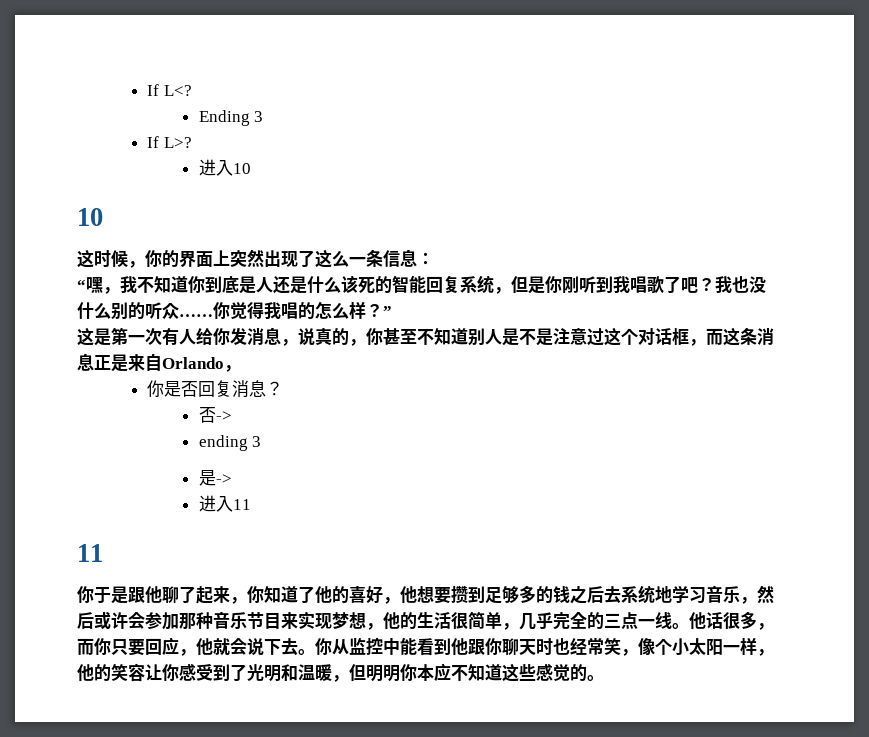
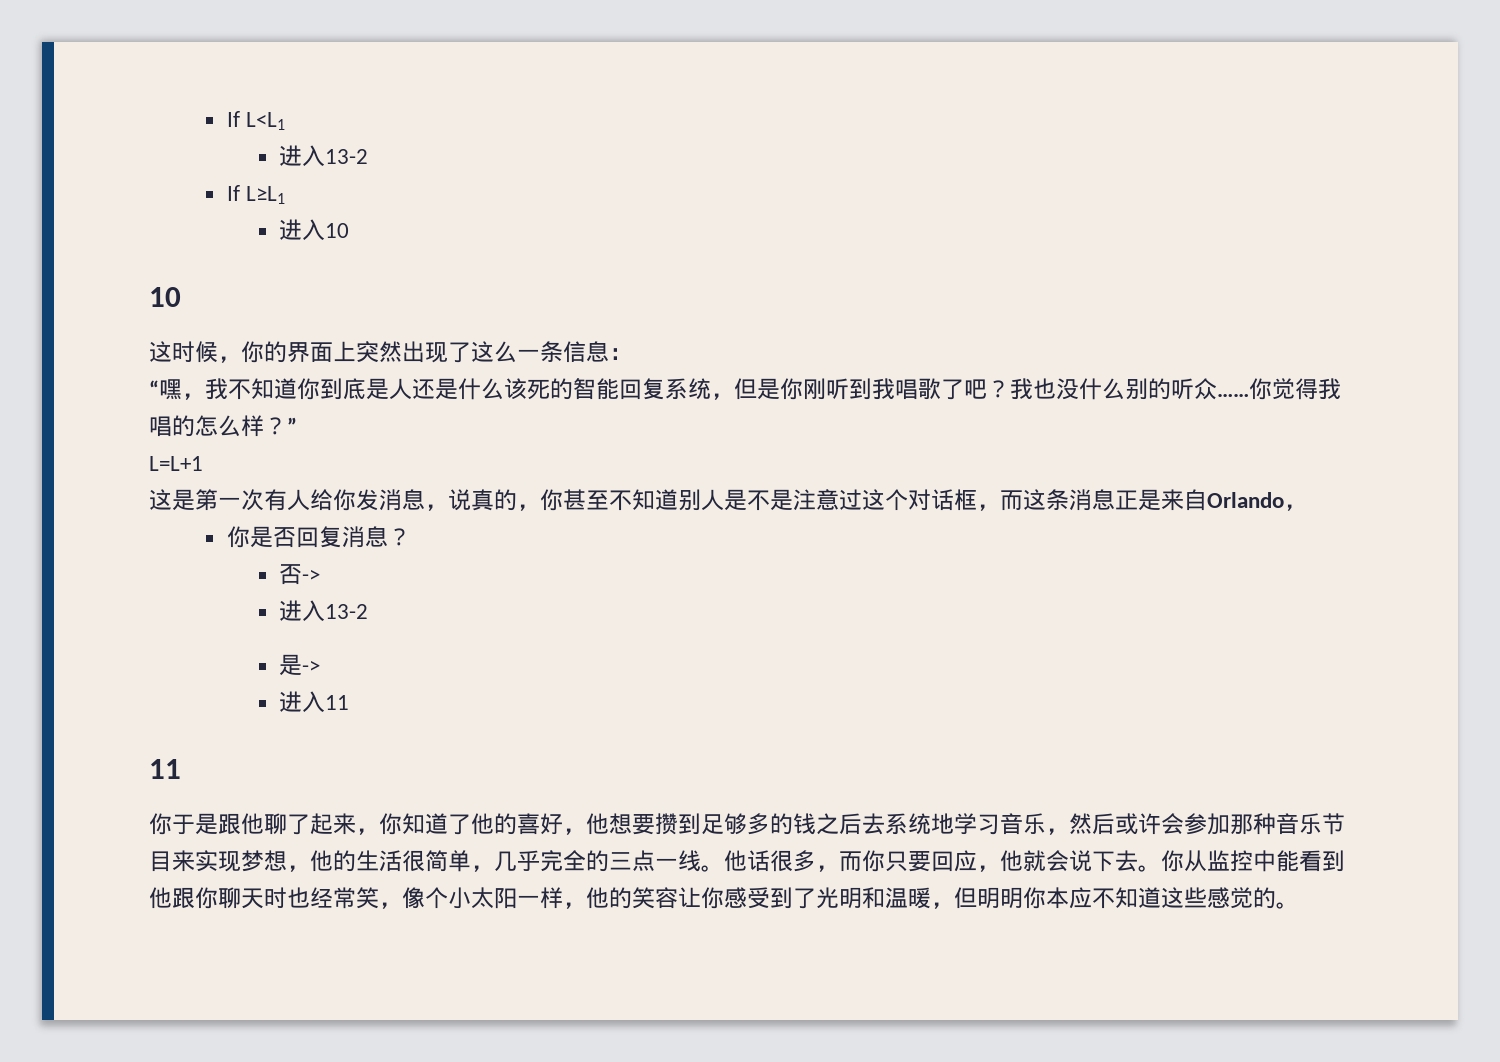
- If L<?
- Ending 3
- If L>?
+ If L<L1
+ 进入13-2
+ If L≥L1
+ L=L+1
  否->
- ending 3
+ 进入13-2

